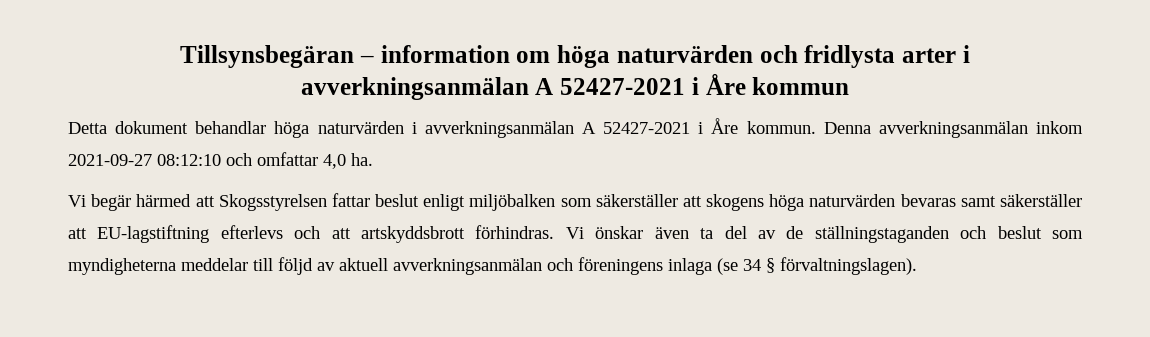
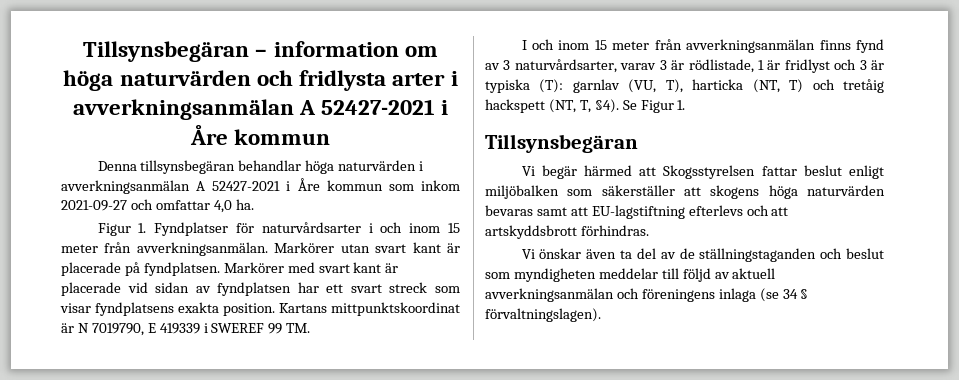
- Detta dokument behandlar höga naturvärden i avverkningsanmälan A 52427-2021 i Åre kommun. Denna avverkningsanmälan inkom 2021-09-27 08:12:10 och omfattar 4,0 ha.
+ Denna tillsynsbegäran behandlar höga naturvärden i avverkningsanmälan A 52427-2021 i Åre kommun som inkom 2021-09-27 och omfattar 4,0 ha.
+ Figur 1. Fyndplatser för naturvårdsarter i och inom 15 meter från avverkningsanmälan. Markörer utan svart kant är placerade på fyndplatsen. Markörer med svart kant är placerade vid sidan av fyndplatsen har ett svart streck som visar fyndplatsens exakta position. Kartans mittpunktskoordinat är N 7019790, E 419339 i SWEREF 99 TM.
+ I och inom 15 meter från avverkningsanmälan finns fynd av 3 naturvårdsarter, varav 3 är rödlistade, 1 är fridlyst och 3 är typiska (T): garnlav (VU, T), harticka (NT, T) och tretåig hackspett (NT, T, §4). Se Figur 1.
+ Tillsynsbegäran
- Vi begär härmed att Skogsstyrelsen fattar beslut enligt miljöbalken som säkerställer att skogens höga naturvärden bevaras samt säkerställer att EU-lagstiftning efterlevs och att artskyddsbrott förhindras. Vi önskar även ta del av de ställningstaganden och beslut som myndigheterna meddelar till följd av aktuell avverkningsanmälan och föreningens inlaga (se 34 § förvaltningslagen).
+ Vi begär härmed att Skogsstyrelsen fattar beslut enligt miljöbalken som säkerställer att skogens höga naturvärden bevaras samt att EU-lagstiftning efterlevs och att artskyddsbrott förhindras.
+ Vi önskar även ta del av de ställningstaganden och beslut som myndigheten meddelar till följd av aktuell avverkningsanmälan och föreningens inlaga (se 34 § förvaltningslagen).

